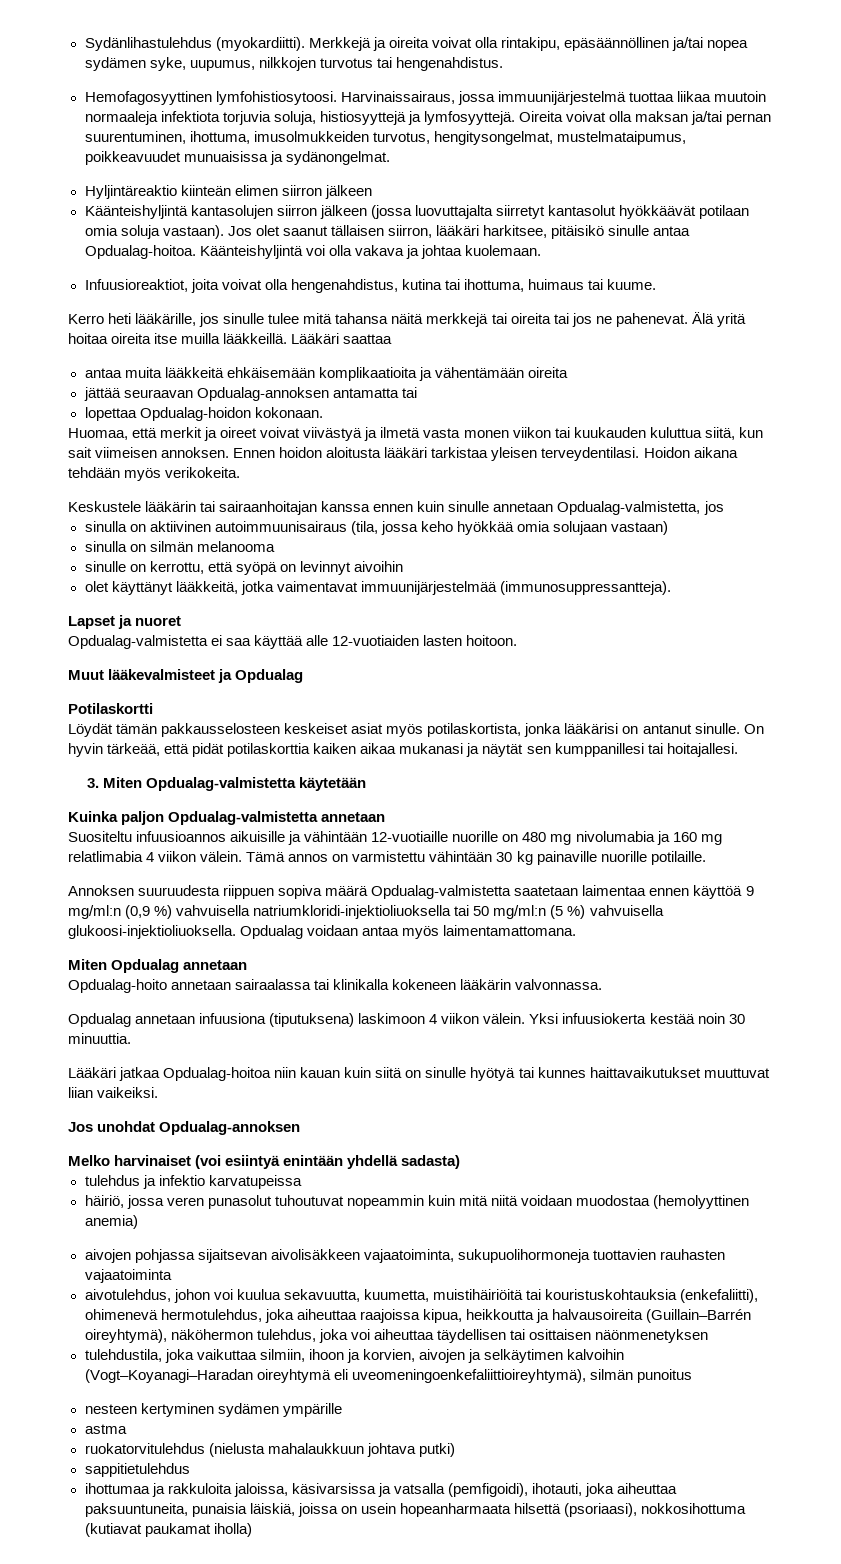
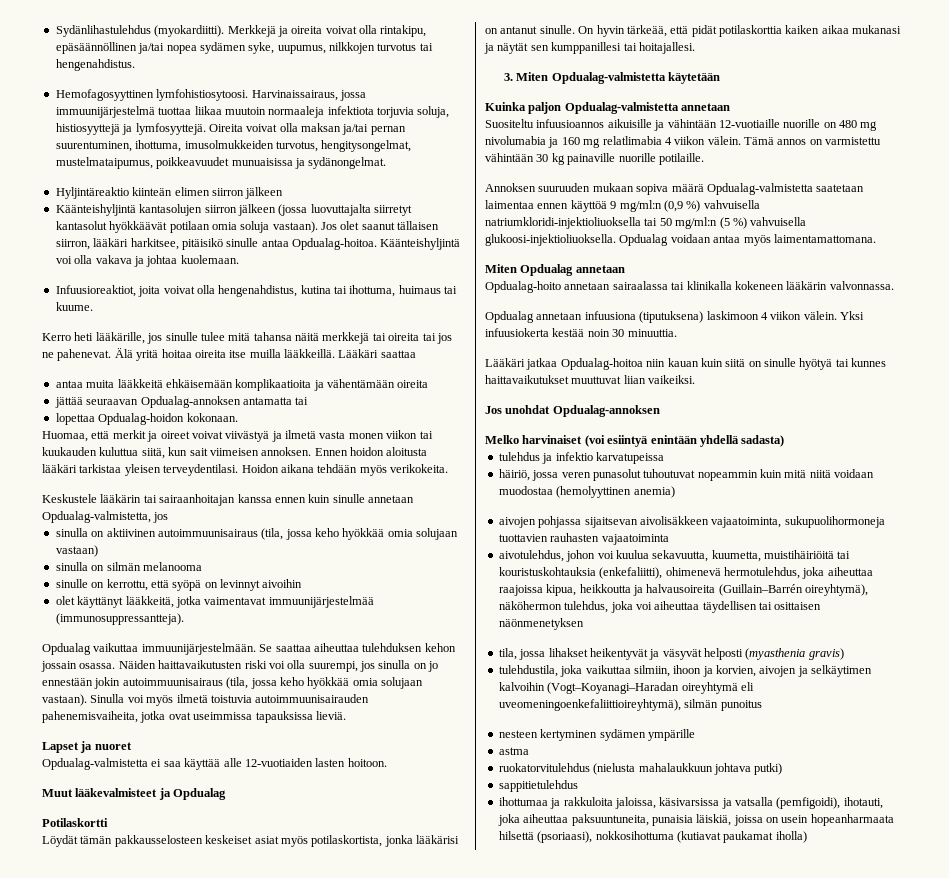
+ Opdualag vaikuttaa immuunijärjestelmään. Se saattaa aiheuttaa tulehduksen kehon jossain osassa. Näiden haittavaikutusten riski voi olla suurempi, jos sinulla on jo ennestään jokin autoimmuunisairaus (tila, jossa keho hyökkää omia solujaan vastaan). Sinulla voi myös ilmetä toistuvia autoimmuunisairauden pahenemisvaiheita, jotka ovat useimmissa tapauksissa lieviä.
- Annoksen suuruudesta riippuen sopiva määrä Opdualag-valmistetta saatetaan laimentaa ennen käyttöä 9 mg/ml:n (0,9 %) vahvuisella natriumkloridi-injektioliuoksella tai 50 mg/ml:n (5 %) vahvuisella glukoosi-injektioliuoksella.
+ Annoksen suuruuden mukaan sopiva määrä Opdualag-valmistetta saatetaan laimentaa ennen käyttöä 9 mg/ml:n (0,9 %) vahvuisella natriumkloridi-injektioliuoksella tai 50 mg/ml:n (5 %) vahvuisella glukoosi-injektioliuoksella.
+ tila, jossa lihakset heikentyvät ja väsyvät helposti (myasthenia gravis)

